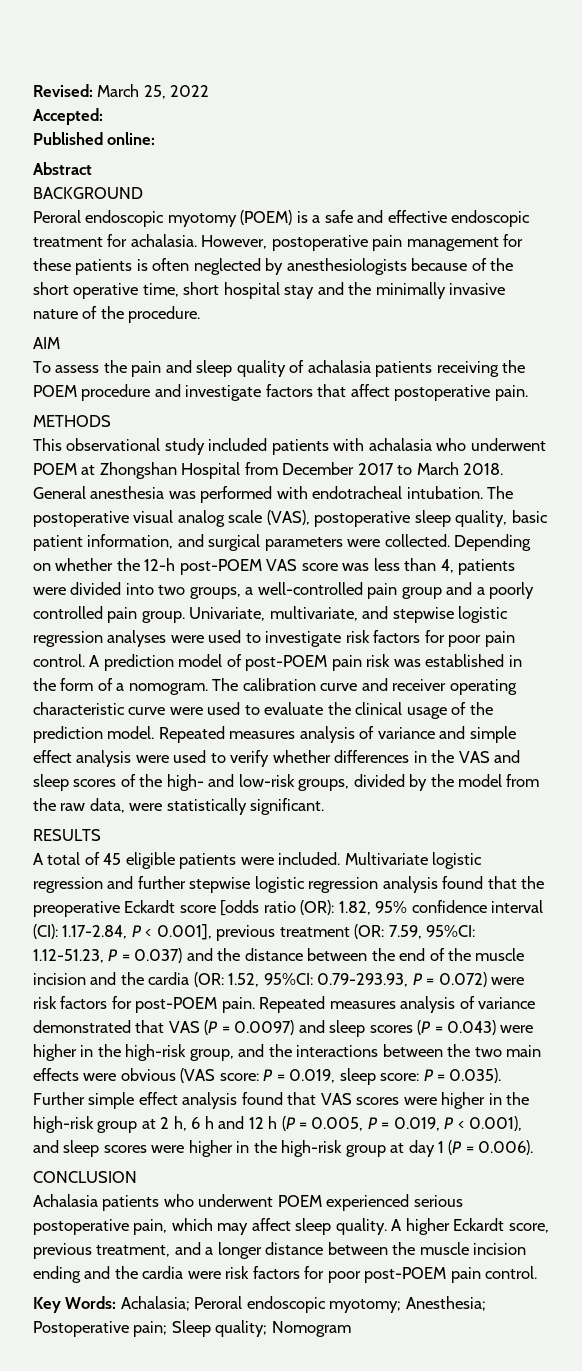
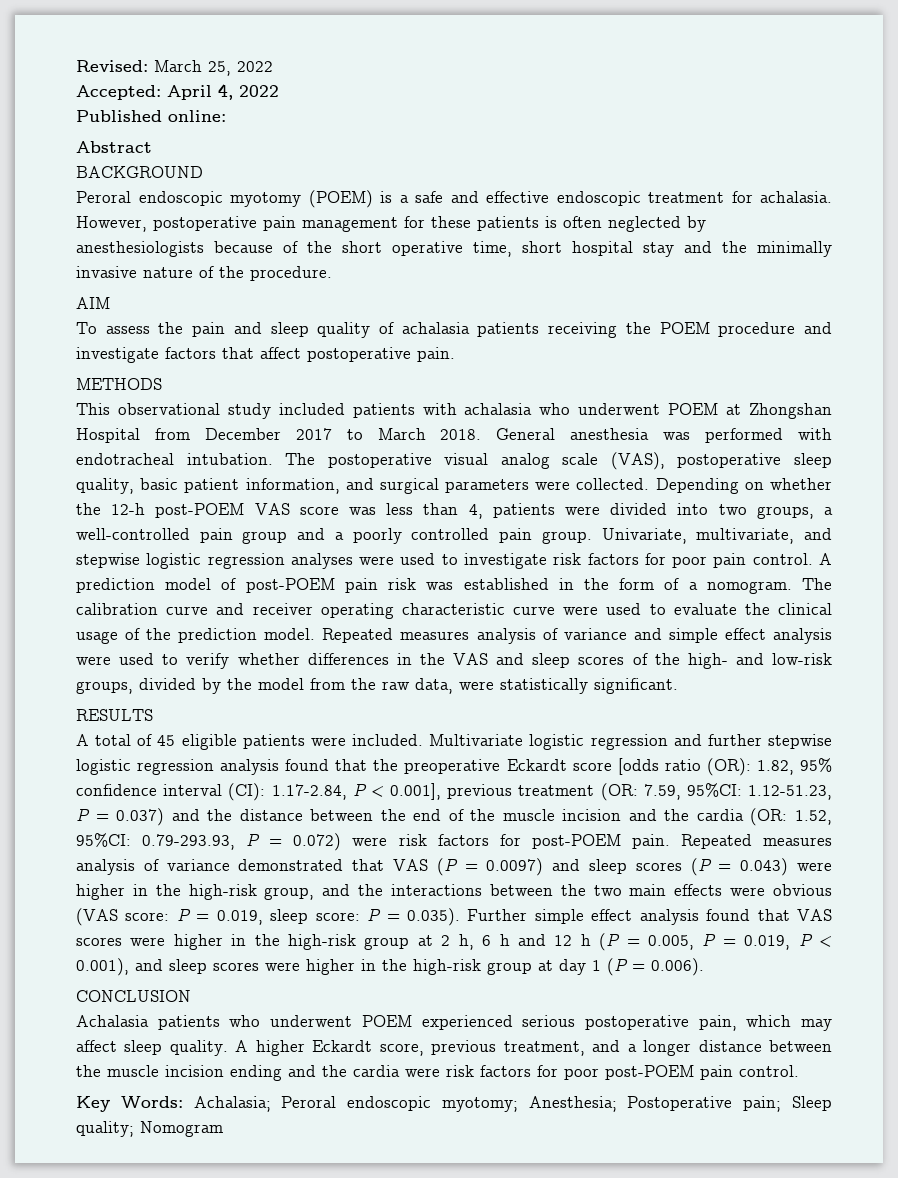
- Accepted:
+ Accepted: April 4, 2022

